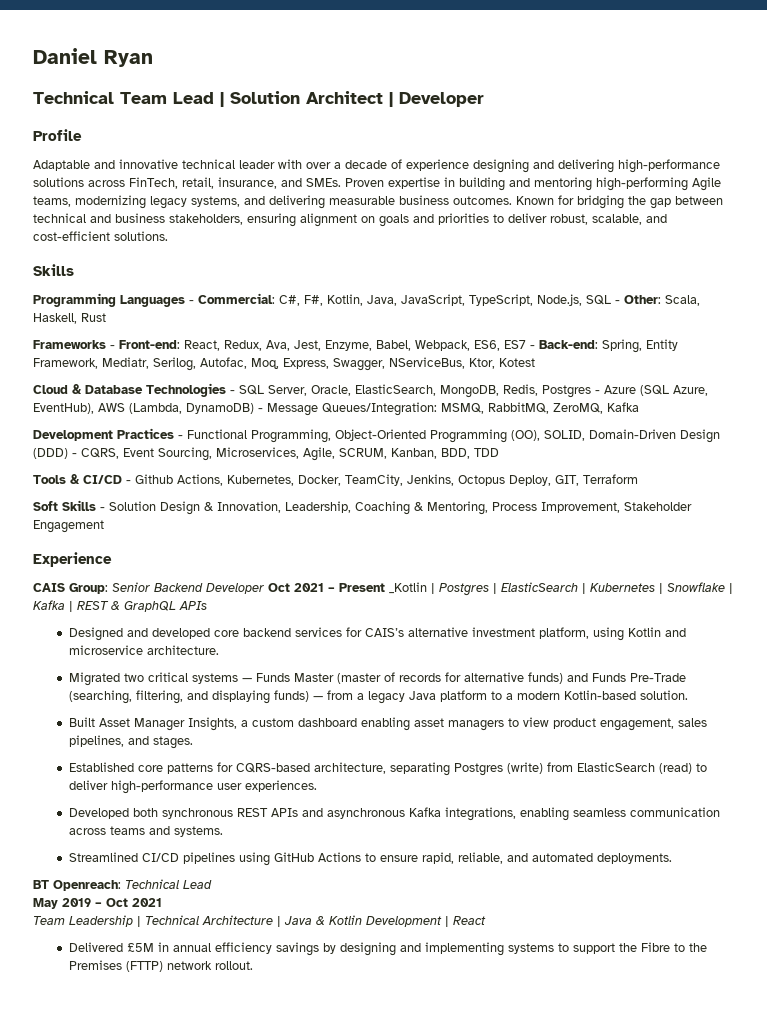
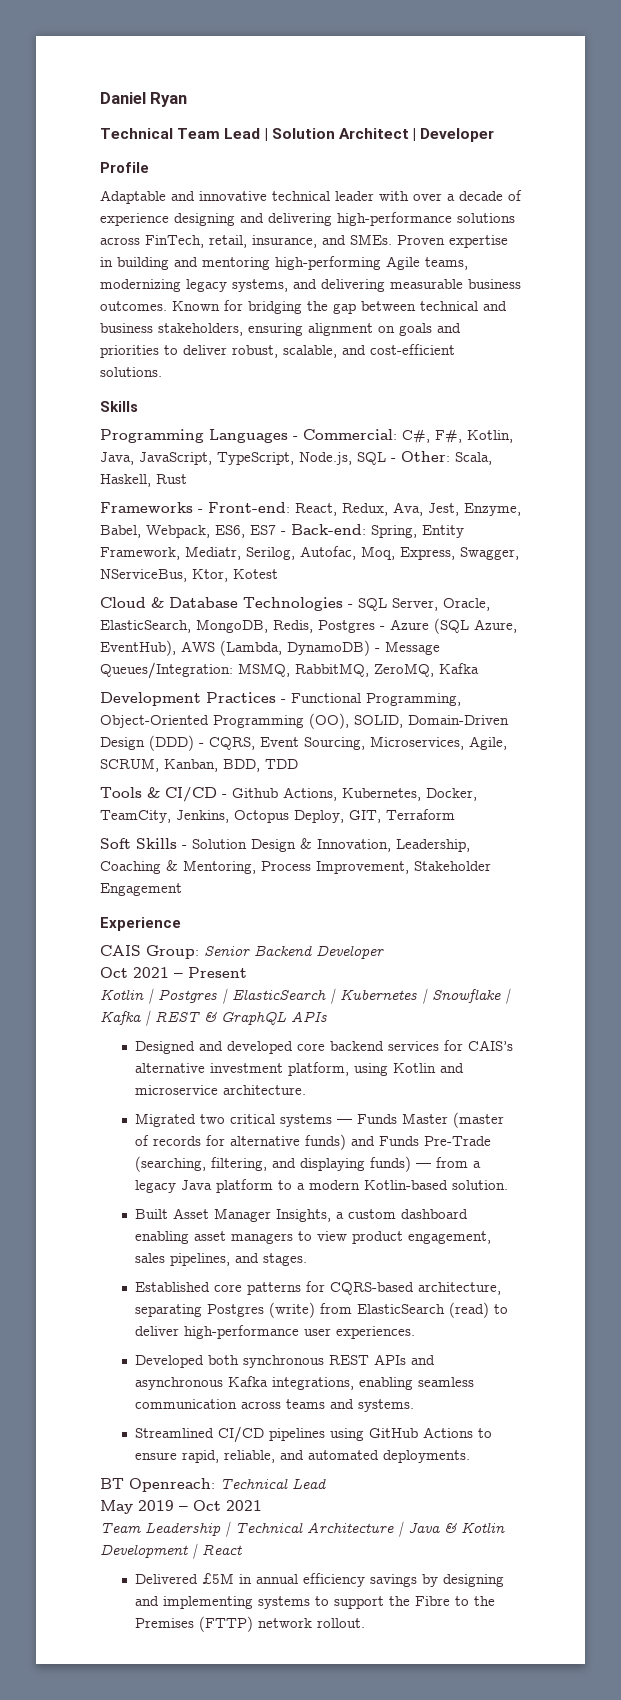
- CAIS Group: Senior Backend Developer Oct 2021 – Present _Kotlin | Postgres | ElasticSearch | Kubernetes | Snowflake | Kafka | REST & GraphQL APIs
+ CAIS Group: Senior Backend Developer
+ Oct 2021 – Present
+ Kotlin | Postgres | ElasticSearch | Kubernetes | Snowflake | Kafka | REST & GraphQL APIs

